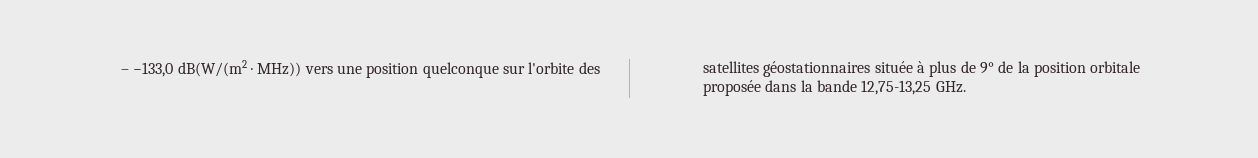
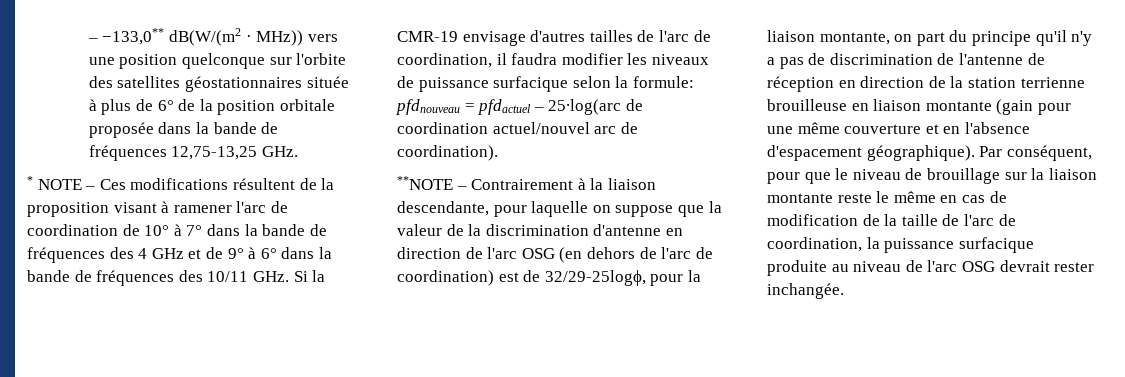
- – −133,0 dB(W/(m2 · MHz)) vers une position quelconque sur l'orbite des satellites géostationnaires située à plus de 9° de la position orbitale proposée dans la bande 12,75-13,25 GHz.
+ – −133,0** dB(W/(m2 · MHz)) vers une position quelconque sur l'orbite des satellites géostationnaires située à plus de 6° de la position orbitale proposée dans la bande de fréquences 12,75-13,25 GHz.
+ * NOTE – Ces modifications résultent de la proposition visant à ramener l'arc de coordination de 10° à 7° dans la bande de fréquences des 4 GHz et de 9° à 6° dans la bande de fréquences des 10/11 GHz. Si la CMR-19 envisage d'autres tailles de l'arc de coordination, il faudra modifier les niveaux de puissance surfacique selon la formule: pfdnouveau = pfdactuel – 25∙log(arc de coordination actuel/nouvel arc de coordination).
+ **NOTE – Contrairement à la liaison descendante, pour laquelle on suppose que la valeur de la discrimination d'antenne en direction de l'arc OSG (en dehors de l'arc de coordination) est de 32/29-25logϕ, pour la liaison montante, on part du principe qu'il n'y a pas de discrimination de l'antenne de réception en direction de la station terrienne brouilleuse en liaison montante (gain pour une même couverture et en l'absence d'espacement géographique). Par conséquent, pour que le niveau de brouillage sur la liaison montante reste le même en cas de modification de la taille de l'arc de coordination, la puissance surfacique produite au niveau de l'arc OSG devrait rester inchangée.

